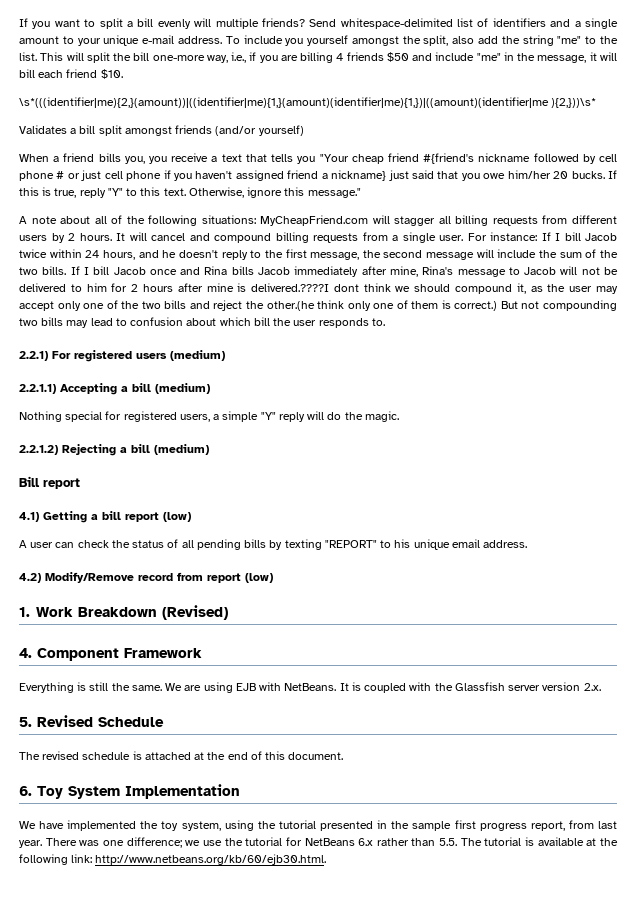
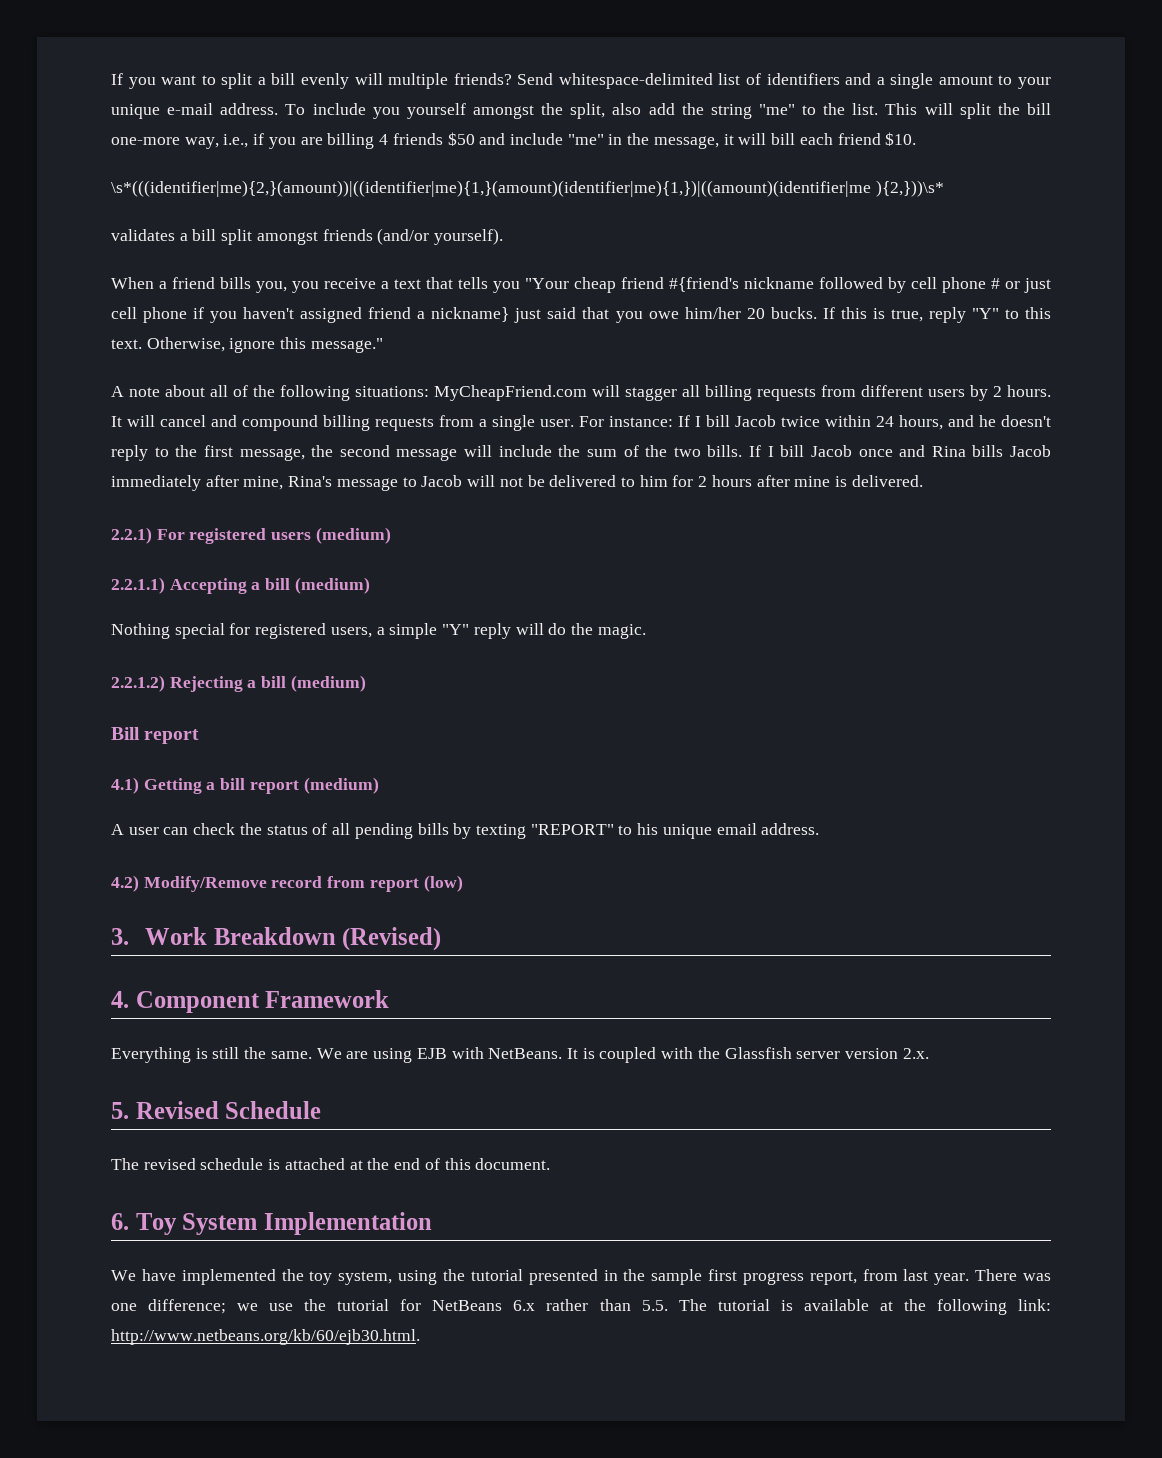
- Validates a bill split amongst friends (and/or yourself)
+ validates a bill split amongst friends (and/or yourself).
- If I bill Jacob once and Rina bills Jacob immediately after mine, Rina's message to Jacob will not be delivered to him for 2 hours after mine is delivered.????I dont think we should compound it, as the user may accept only one of the two bills and reject the other.(he think only one of them is correct.) But not compounding two bills may lead to confusion about which bill the user responds to.
+ If I bill Jacob once and Rina bills Jacob immediately after mine, Rina's message to Jacob will not be delivered to him for 2 hours after mine is delivered.
- 4.1) Getting a bill report (low)
+ 4.1) Getting a bill report (medium)
- 1. Work Breakdown (Revised)
+ 3. Work Breakdown (Revised)

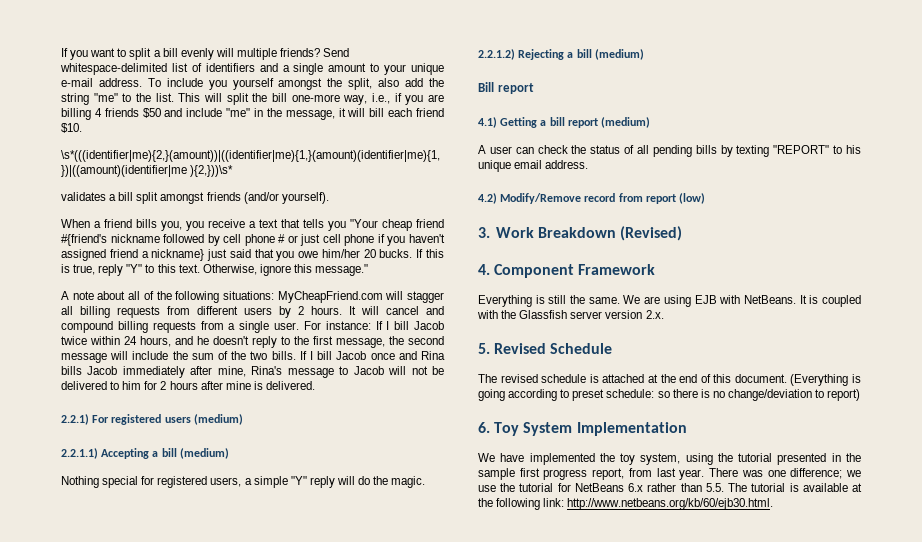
+ (Everything is going according to preset schedule: so there is no change/deviation to report)

